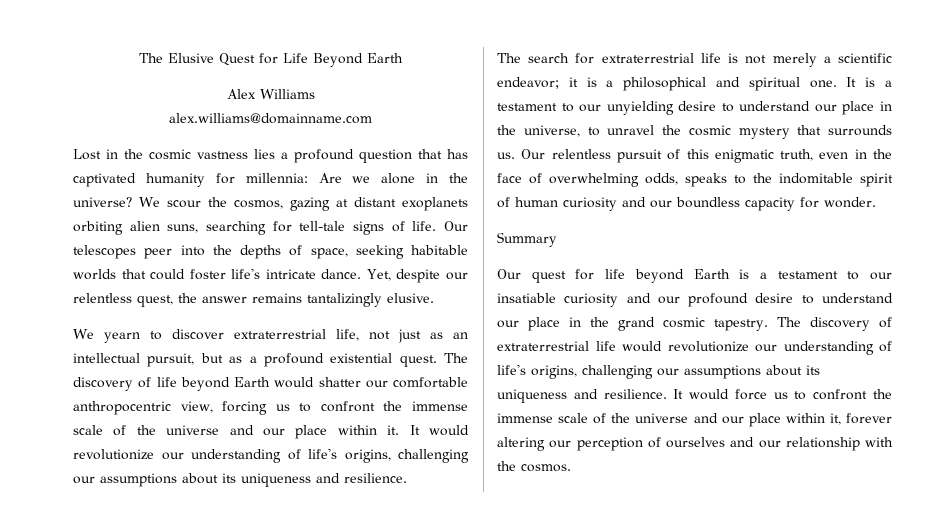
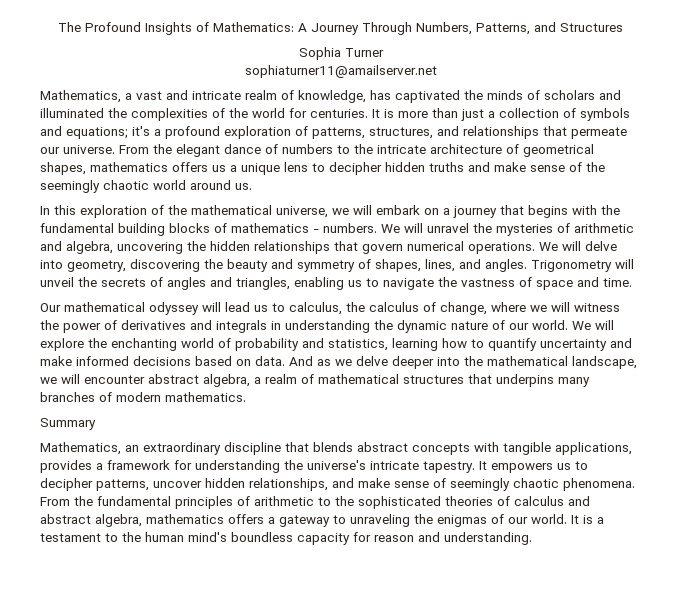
- The Elusive Quest for Life Beyond Earth
- Alex Williams
- alex.williams@domainname.com
- Lost in the cosmic vastness lies a profound question that has captivated humanity for millennia: Are we alone in the universe? We scour the cosmos, gazing at distant exoplanets orbiting alien suns, searching for tell-tale signs of life. Our telescopes peer into the depths of space, seeking habitable worlds that could foster life's intricate dance. Yet, despite our relentless quest, the answer remains tantalizingly elusive.
- We yearn to discover extraterrestrial life, not just as an intellectual pursuit, but as a profound existential quest. The discovery of life beyond Earth would shatter our comfortable anthropocentric view, forcing us to confront the immense scale of the universe and our place within it. It would revolutionize our understanding of life's origins, challenging our assumptions about its uniqueness and resilience.
- The search for extraterrestrial life is not merely a scientific endeavor; it is a philosophical and spiritual one.
+ The Profound Insights of Mathematics: A Journey Through Numbers, Patterns, and Structures
+ Sophia Turner
+ sophiaturner11@amailserver.net
+ Mathematics, a vast and intricate realm of knowledge, has captivated the minds of scholars and illuminated the complexities of the world for centuries. It is more than just a collection of symbols and equations; it's a profound exploration of patterns, structures, and relationships that permeate our universe. From the elegant dance of numbers to the intricate architecture of geometrical shapes, mathematics offers us a unique lens to decipher hidden truths and make sense of the seemingly chaotic world around us.
+ In this exploration of the mathematical universe, we will embark on a journey that begins with the fundamental building blocks of mathematics - numbers. We will unravel the mysteries of arithmetic and algebra, uncovering the hidden relationships that govern numerical operations. We will delve into geometry, discovering the beauty and symmetry of shapes, lines, and angles. Trigonometry will unveil the secrets of angles and triangles, enabling us to navigate the vastness of space and time.
+ Our mathematical odyssey will lead us to calculus, the calculus of change, where we will witness the power of derivatives and integrals in understanding the dynamic nature of our world. We will explore the enchanting world of probability and statistics, learning how to quantify uncertainty and make informed decisions based on data. And as we delve deeper into the mathematical landscape, we will encounter abstract algebra, a realm of mathematical structures that underpins many branches of modern mathematics.
+ Summary
+ Mathematics, an extraordinary discipline that blends abstract concepts with tangible applications, provides a framework for understanding the universe's intricate tapestry. It empowers us to decipher patterns, uncover hidden relationships, and make sense of seemingly chaotic phenomena. From the fundamental principles of arithmetic to the sophisticated theories of calculus and abstract algebra, mathematics offers a gateway to unraveling the enigmas of our world.
- It is a testament to our unyielding desire to understand our place in the universe, to unravel the cosmic mystery that surrounds us. Our relentless pursuit of this enigmatic truth, even in the face of overwhelming odds, speaks to the indomitable spirit of human curiosity and our boundless capacity for wonder.
- Summary
- Our quest for life beyond Earth is a testament to our insatiable curiosity and our profound desire to understand our place in the grand cosmic tapestry. The discovery of extraterrestrial life would revolutionize our understanding of life's origins, challenging our assumptions about its uniqueness and resilience. It would force us to confront the immense scale of the universe and our place within it, forever altering our perception of ourselves and our relationship with the cosmos.
+ It is a testament to the human mind's boundless capacity for reason and understanding.

